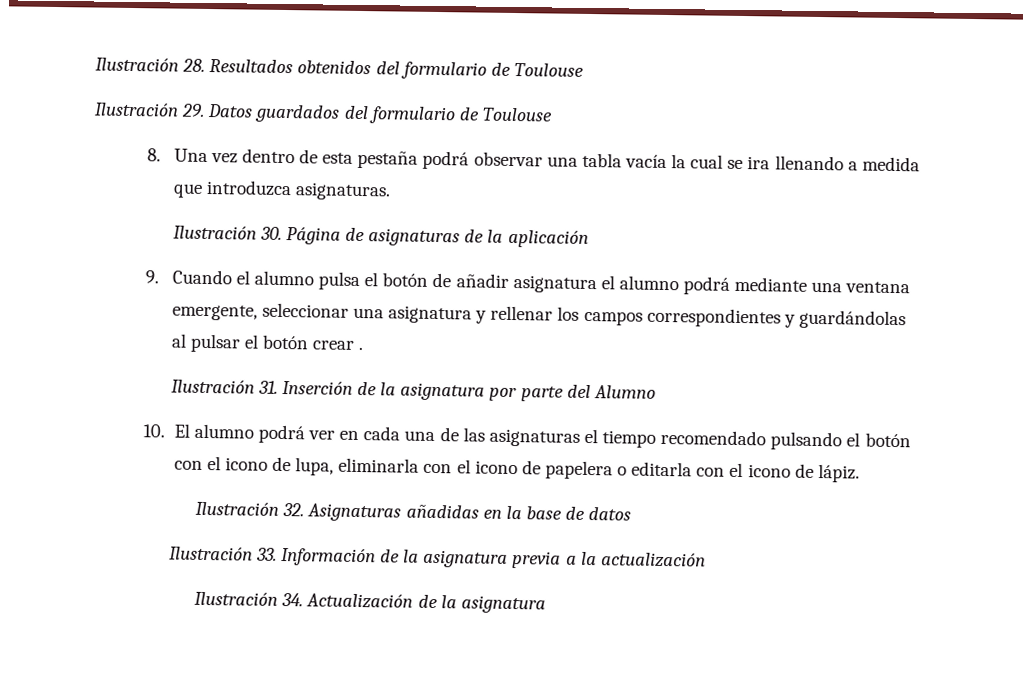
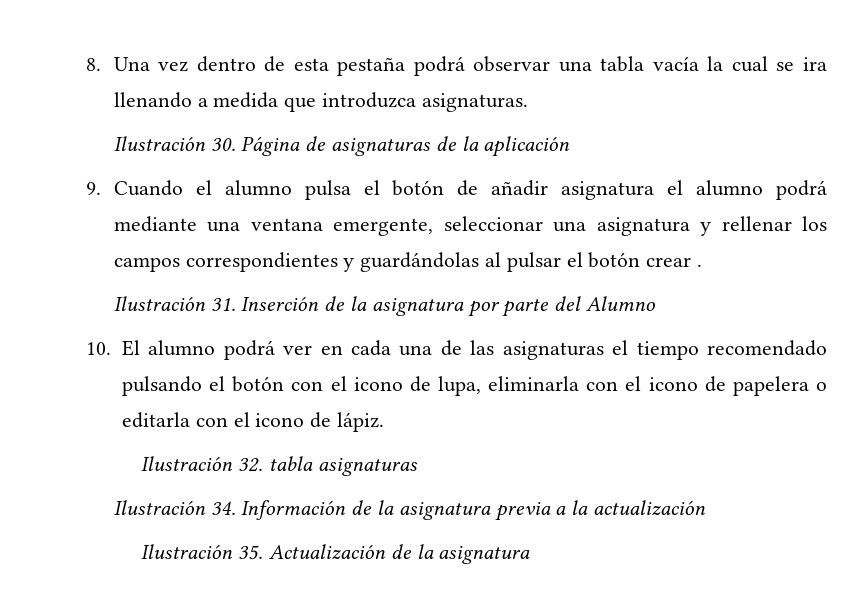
- Ilustración 28. Resultados obtenidos del formulario de Toulouse
- Ilustración 29. Datos guardados del formulario de Toulouse
- Ilustración 32. Asignaturas añadidas en la base de datos
- Ilustración 33. Información de la asignatura previa a la actualización
+ Ilustración 32. tabla asignaturas
+ Ilustración 34. Información de la asignatura previa a la actualización
- Ilustración 34. Actualización de la asignatura
+ Ilustración 35. Actualización de la asignatura

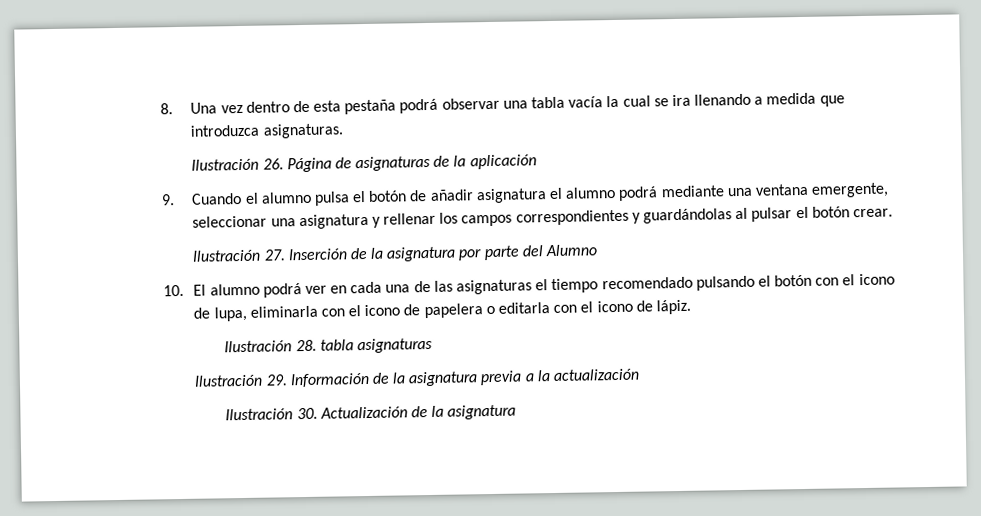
- Ilustración 30. Página de asignaturas de la aplicación
+ Ilustración 26. Página de asignaturas de la aplicación
- 9. Cuando el alumno pulsa el botón de añadir asignatura el alumno podrá mediante una ventana emergente, seleccionar una asignatura y rellenar los campos correspondientes y guardándolas al pulsar el botón crear .
- Ilustración 31. Inserción de la asignatura por parte del Alumno
+ 9. Cuando el alumno pulsa el botón de añadir asignatura el alumno podrá mediante una ventana emergente, seleccionar una asignatura y rellenar los campos correspondientes y guardándolas al pulsar el botón crear.
+ Ilustración 27. Inserción de la asignatura por parte del Alumno
- Ilustración 32. tabla asignaturas
+ Ilustración 28. tabla asignaturas
- Ilustración 34. Información de la asignatura previa a la actualización
+ Ilustración 29. Información de la asignatura previa a la actualización
- Ilustración 35. Actualización de la asignatura
+ Ilustración 30. Actualización de la asignatura

